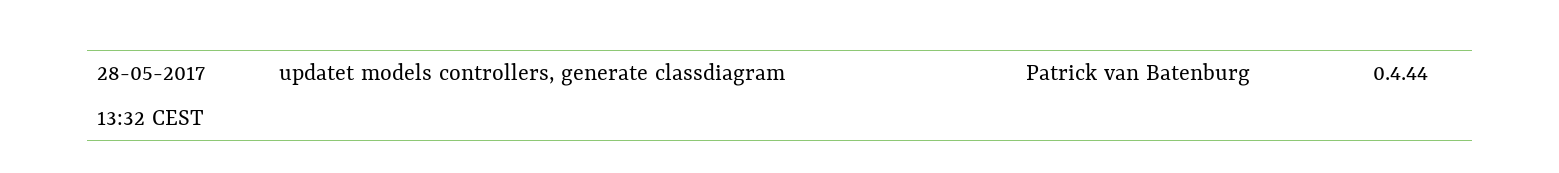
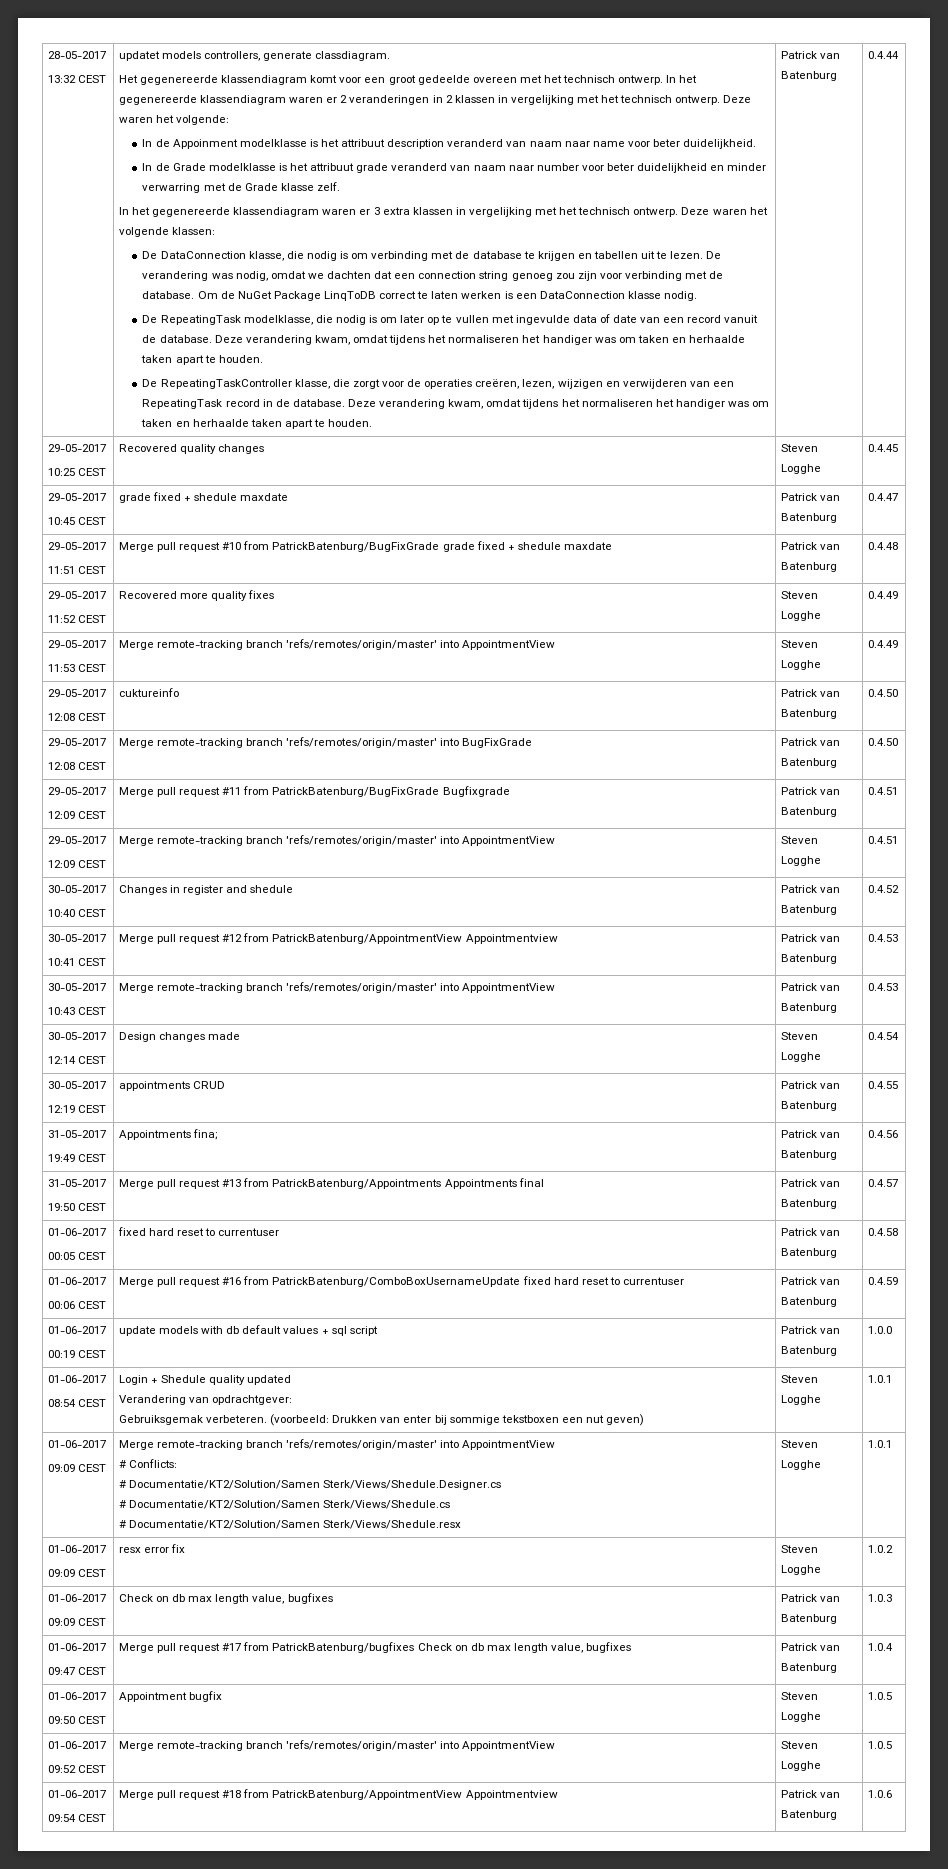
- updatet models controllers, generate classdiagram | Patrick van Batenburg | 0.4.44
+ updatet models controllers, generate classdiagram.
+ Het gegenereerde klassendiagram komt voor een groot gedeelde overeen met het technisch ontwerp. In het gegenereerde klassendiagram waren er 2 veranderingen in 2 klassen in vergelijking met het technisch ontwerp. Deze waren het volgende:
+ In de Appoinment modelklasse is het attribuut description veranderd van naam naar name voor beter duidelijkheid.
+ In de Grade modelklasse is het attribuut grade veranderd van naam naar number voor beter duidelijkheid en minder verwarring met de Grade klasse zelf.
+ In het gegenereerde klassendiagram waren er 3 extra klassen in vergelijking met het technisch ontwerp. Deze waren het volgende klassen:
+ De DataConnection klasse, die nodig is om verbinding met de database te krijgen en tabellen uit te lezen. De verandering was nodig, omdat we dachten dat een connection string genoeg zou zijn voor verbinding met de database. Om de NuGet Package LinqToDB correct te laten werken is een DataConnection klasse nodig.
+ De RepeatingTask modelklasse, die nodig is om later op te vullen met ingevulde data of date van een record vanuit de database. Deze verandering kwam, omdat tijdens het normaliseren het handiger was om taken en herhaalde taken apart te houden.
+ De RepeatingTaskController klasse, die zorgt voor de operaties creëren, lezen, wijzigen en verwijderen van een RepeatingTask record in de database. Deze verandering kwam, omdat tijdens het normaliseren het handiger was om taken en herhaalde taken apart te houden. | Patrick van Batenburg | 0.4.44
+ 29-05-2017
+ 10:25 CEST | Recovered quality changes | Steven Logghe | 0.4.45
+ 29-05-2017
+ 10:45 CEST | grade fixed + shedule maxdate | Patrick van Batenburg | 0.4.47
+ 29-05-2017
+ 11:51 CEST | Merge pull request #10 from PatrickBatenburg/BugFixGrade grade fixed + shedule maxdate | Patrick van Batenburg | 0.4.48
+ 29-05-2017
+ 11:52 CEST | Recovered more quality fixes | Steven Logghe | 0.4.49
+ 29-05-2017
+ 11:53 CEST | Merge remote-tracking branch 'refs/remotes/origin/master' into AppointmentView | Steven Logghe | 0.4.49
+ 29-05-2017
+ 12:08 CEST | cuktureinfo | Patrick van Batenburg | 0.4.50
+ 29-05-2017
+ 12:08 CEST | Merge remote-tracking branch 'refs/remotes/origin/master' into BugFixGrade | Patrick van Batenburg | 0.4.50
+ 29-05-2017
+ 12:09 CEST | Merge pull request #11 from PatrickBatenburg/BugFixGrade Bugfixgrade | Patrick van Batenburg | 0.4.51
+ 29-05-2017
+ 12:09 CEST | Merge remote-tracking branch 'refs/remotes/origin/master' into AppointmentView | Steven Logghe | 0.4.51
+ 30-05-2017
+ 10:40 CEST | Changes in register and shedule | Patrick van Batenburg | 0.4.52
+ 30-05-2017
+ 10:41 CEST | Merge pull request #12 from PatrickBatenburg/AppointmentView Appointmentview | Patrick van Batenburg | 0.4.53
+ 30-05-2017
+ 10:43 CEST | Merge remote-tracking branch 'refs/remotes/origin/master' into AppointmentView | Patrick van Batenburg | 0.4.53
+ 30-05-2017
+ 12:14 CEST | Design changes made | Steven Logghe | 0.4.54
+ 30-05-2017
+ 12:19 CEST | appointments CRUD | Patrick van Batenburg | 0.4.55
+ 31-05-2017
+ 19:49 CEST | Appointments fina; | Patrick van Batenburg | 0.4.56
+ 31-05-2017
+ 19:50 CEST | Merge pull request #13 from PatrickBatenburg/Appointments Appointments final | Patrick van Batenburg | 0.4.57
+ 01-06-2017
+ 00:05 CEST | fixed hard reset to currentuser | Patrick van Batenburg | 0.4.58
+ 01-06-2017
+ 00:06 CEST | Merge pull request #16 from PatrickBatenburg/ComboBoxUsernameUpdate fixed hard reset to currentuser | Patrick van Batenburg | 0.4.59
+ 01-06-2017
+ 00:19 CEST | update models with db default values + sql script | Patrick van Batenburg | 1.0.0
+ 01-06-2017
+ 08:54 CEST | Login + Shedule quality updated
+ Verandering van opdrachtgever:
+ Gebruiksgemak verbeteren. (voorbeeld: Drukken van enter bij sommige tekstboxen een nut geven) | Steven Logghe | 1.0.1
+ 01-06-2017
+ 09:09 CEST | Merge remote-tracking branch 'refs/remotes/origin/master' into AppointmentView
+ # Conflicts:
+ # Documentatie/KT2/Solution/Samen Sterk/Views/Shedule.Designer.cs
+ # Documentatie/KT2/Solution/Samen Sterk/Views/Shedule.cs
+ # Documentatie/KT2/Solution/Samen Sterk/Views/Shedule.resx | Steven Logghe | 1.0.1
+ 01-06-2017
+ 09:09 CEST | resx error fix | Steven Logghe | 1.0.2
+ 01-06-2017
+ 09:09 CEST | Check on db max length value, bugfixes | Patrick van Batenburg | 1.0.3
+ 01-06-2017
+ 09:47 CEST | Merge pull request #17 from PatrickBatenburg/bugfixes Check on db max length value, bugfixes | Patrick van Batenburg | 1.0.4
+ 01-06-2017
+ 09:50 CEST | Appointment bugfix | Steven Logghe | 1.0.5
+ 01-06-2017
+ 09:52 CEST | Merge remote-tracking branch 'refs/remotes/origin/master' into AppointmentView | Steven Logghe | 1.0.5
+ 01-06-2017
+ 09:54 CEST | Merge pull request #18 from PatrickBatenburg/AppointmentView Appointmentview | Patrick van Batenburg | 1.0.6

